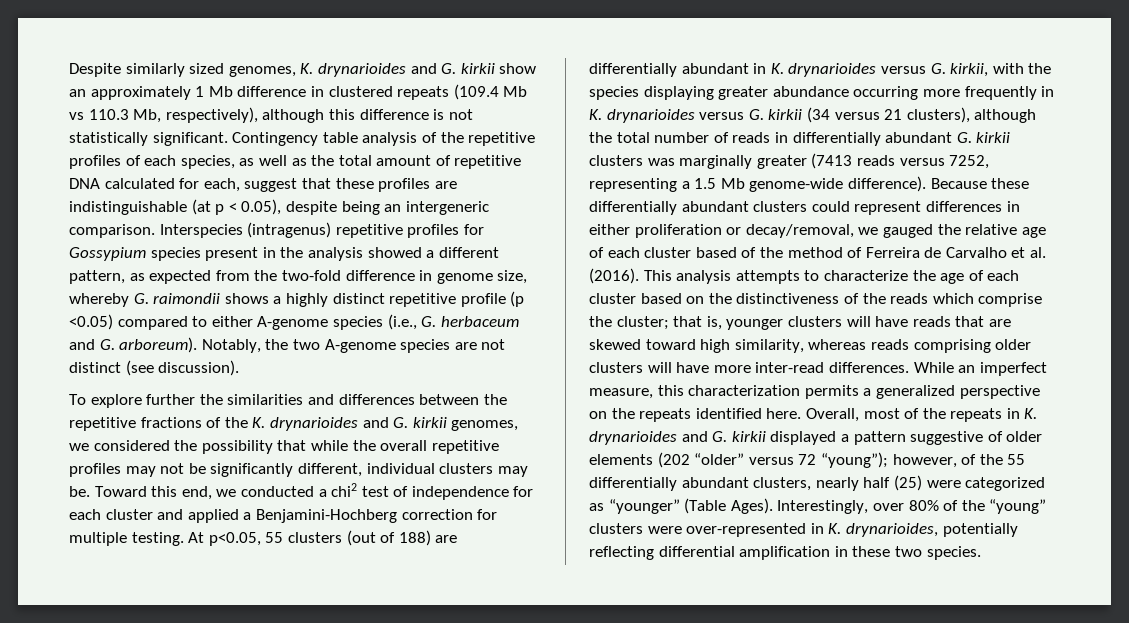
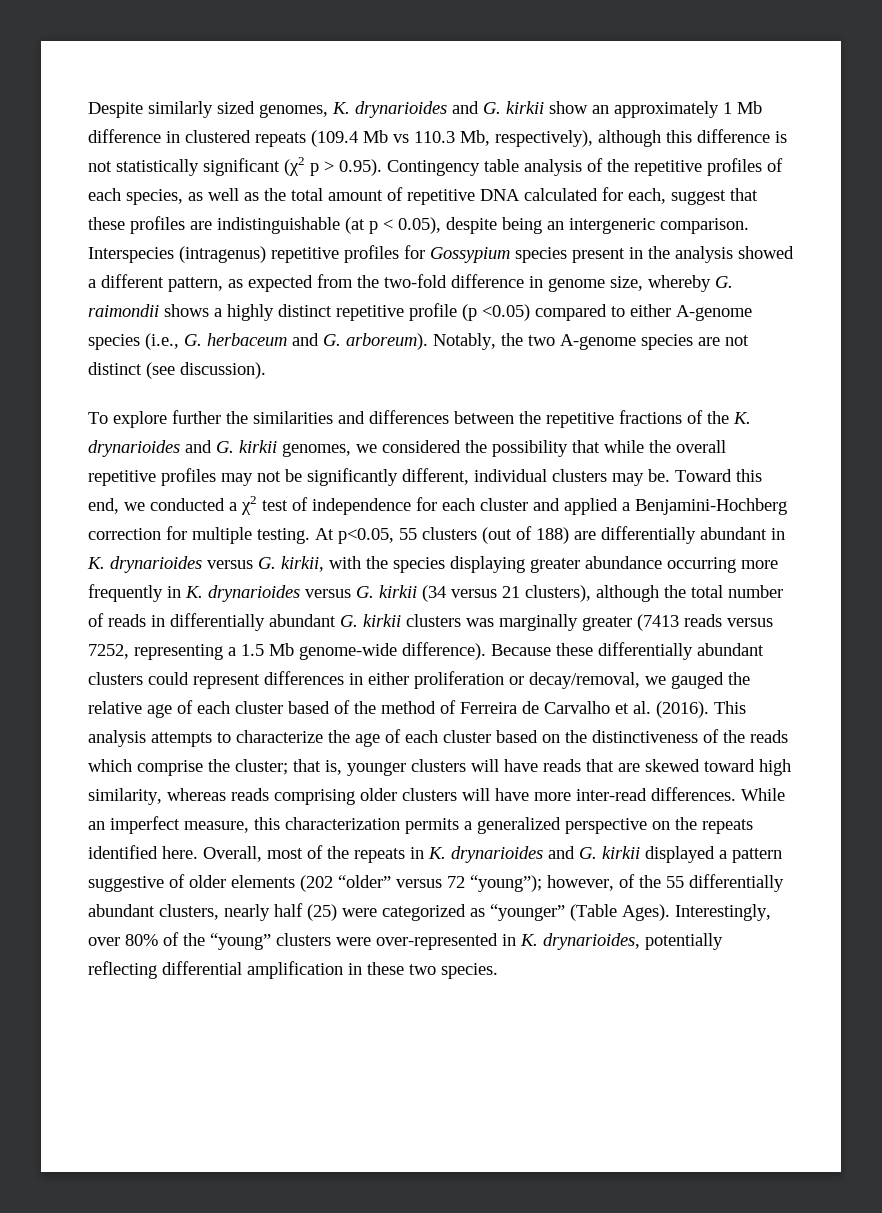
- Despite similarly sized genomes, K. drynarioides and G. kirkii show an approximately 1 Mb difference in clustered repeats (109.4 Mb vs 110.3 Mb, respectively), although this difference is not statistically significant. Contingency table analysis of the repetitive profiles of each species, as well as the total amount of repetitive DNA calculated for each, suggest that these profiles are indistinguishable (at p < 0.05), despite being an intergeneric comparison.
+ Despite similarly sized genomes, K. drynarioides and G. kirkii show an approximately 1 Mb difference in clustered repeats (109.4 Mb vs 110.3 Mb, respectively), although this difference is not statistically significant (χ2 p > 0.95). Contingency table analysis of the repetitive profiles of each species, as well as the total amount of repetitive DNA calculated for each, suggest that these profiles are indistinguishable (at p < 0.05), despite being an intergeneric comparison.
- Toward this end, we conducted a chi2 test of independence for each cluster and applied a Benjamini-Hochberg correction for multiple testing.
+ Toward this end, we conducted a χ2 test of independence for each cluster and applied a Benjamini-Hochberg correction for multiple testing.

